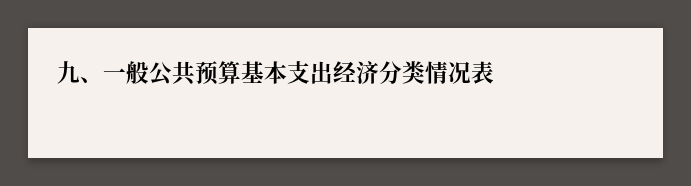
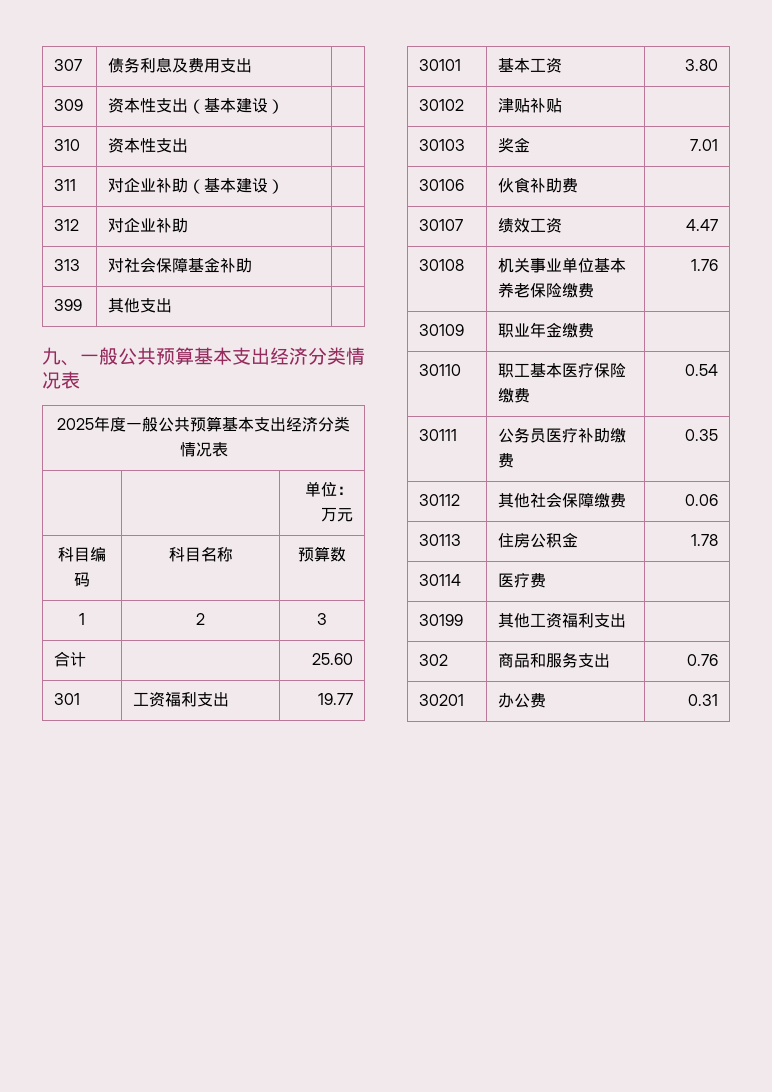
+ 307 | 债务利息及费用支出 |
+ 309 | 资本性支出（基本建设） |
+ 310 | 资本性支出 |
+ 311 | 对企业补助（基本建设） |
+ 312 | 对企业补助 |
+ 313 | 对社会保障基金补助 |
+ 399 | 其他支出 |
+ 2025年度一般公共预算基本支出经济分类情况表
+ | | 单位：万元
+ 科目编码 | 科目名称 | 预算数
+ 1 | 2 | 3
+ 合计 | | 25.60
+ 301 | 工资福利支出 | 19.77
+ 30101 | 基本工资 | 3.80
+ 30102 | 津贴补贴 |
+ 30103 | 奖金 | 7.01
+ 30106 | 伙食补助费 |
+ 30107 | 绩效工资 | 4.47
+ 30108 | 机关事业单位基本养老保险缴费 | 1.76
+ 30109 | 职业年金缴费 |
+ 30110 | 职工基本医疗保险缴费 | 0.54
+ 30111 | 公务员医疗补助缴费 | 0.35
+ 30112 | 其他社会保障缴费 | 0.06
+ 30113 | 住房公积金 | 1.78
+ 30114 | 医疗费 |
+ 30199 | 其他工资福利支出 |
+ 302 | 商品和服务支出 | 0.76
+ 30201 | 办公费 | 0.31

